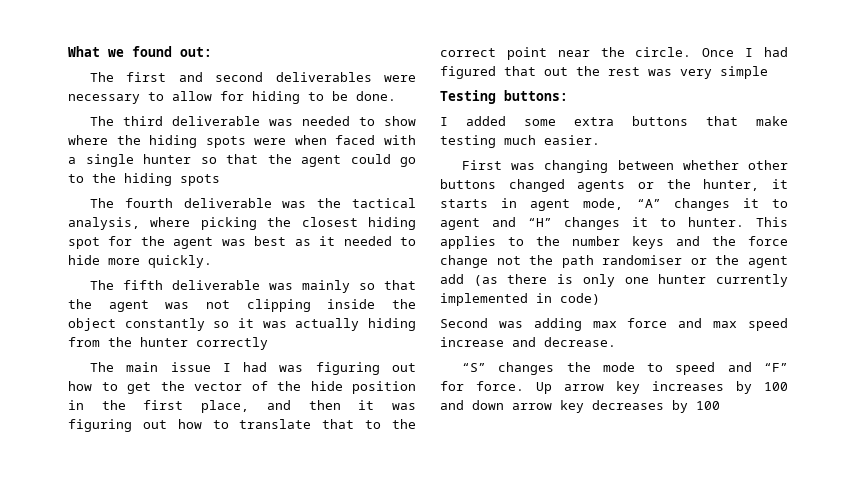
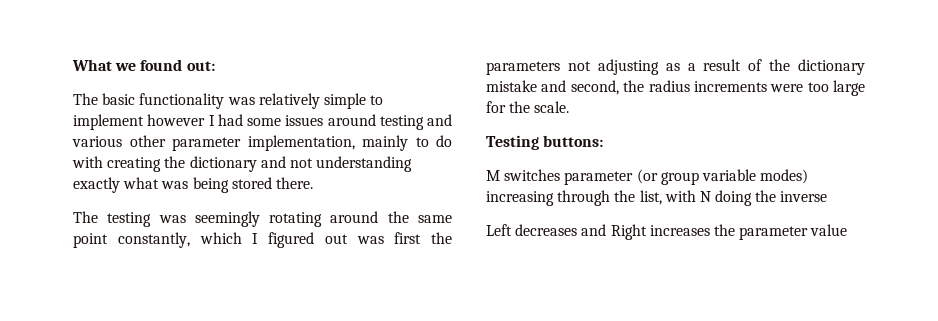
- The first and second deliverables were necessary to allow for hiding to be done.
- The third deliverable was needed to show where the hiding spots were when faced with a single hunter so that the agent could go to the hiding spots
- The fourth deliverable was the tactical analysis, where picking the closest hiding spot for the agent was best as it needed to hide more quickly.
- The fifth deliverable was mainly so that the agent was not clipping inside the object constantly so it was actually hiding from the hunter correctly
- The main issue I had was figuring out how to get the vector of the hide position in the first place, and then it was figuring out how to translate that to the correct point near the circle. Once I had figured that out the rest was very simple
+ The basic functionality was relatively simple to implement however I had some issues around testing and various other parameter implementation, mainly to do with creating the dictionary and not understanding exactly what was being stored there.
+ The testing was seemingly rotating around the same point constantly, which I figured out was first the parameters not adjusting as a result of the dictionary mistake and second, the radius increments were too large for the scale.
  Testing buttons:
- I added some extra buttons that make testing much easier.
- First was changing between whether other buttons changed agents or the hunter, it starts in agent mode, “A” changes it to agent and “H” changes it to hunter. This applies to the number keys and the force change not the path randomiser or the agent add (as there is only one hunter currently implemented in code)
- Second was adding max force and max speed increase and decrease.
- “S” changes the mode to speed and “F” for force. Up arrow key increases by 100 and down arrow key decreases by 100
+ M switches parameter (or group variable modes) increasing through the list, with N doing the inverse
+ Left decreases and Right increases the parameter value

